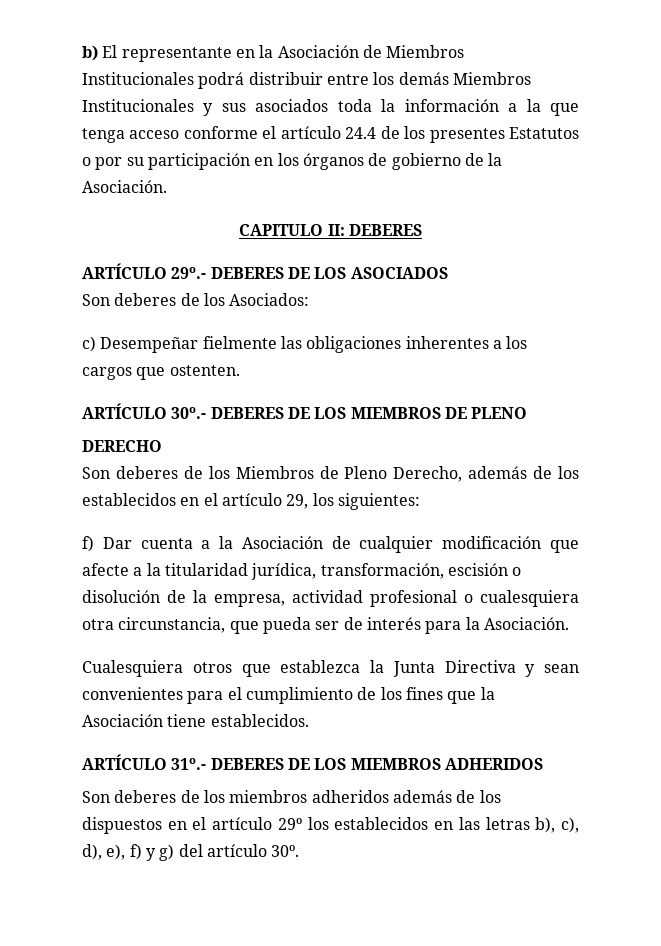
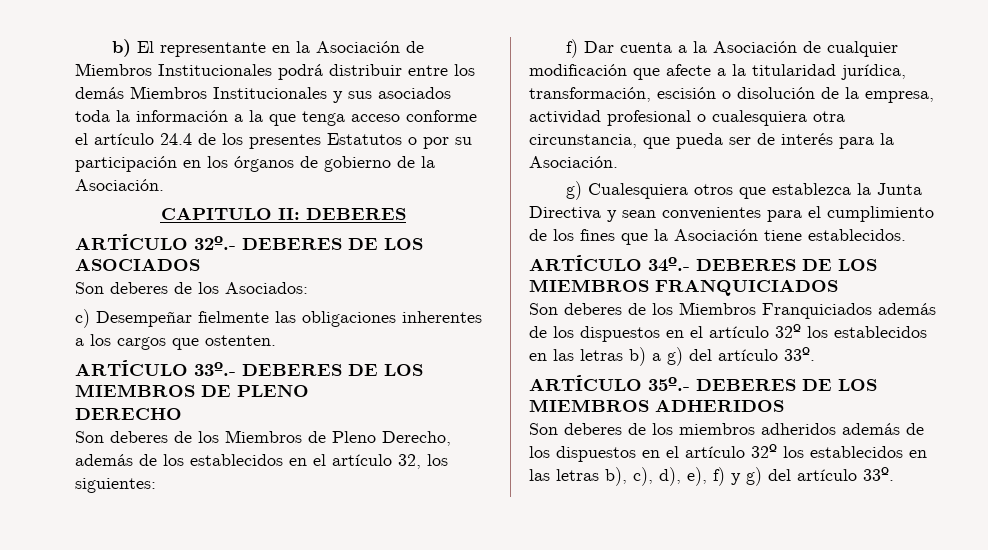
- ARTÍCULO 29º.- DEBERES DE LOS ASOCIADOS
+ ARTÍCULO 32º.- DEBERES DE LOS ASOCIADOS
- ARTÍCULO 30º.- DEBERES DE LOS MIEMBROS DE PLENO
+ ARTÍCULO 33º.- DEBERES DE LOS MIEMBROS DE PLENO
- Son deberes de los Miembros de Pleno Derecho, además de los establecidos en el artículo 29, los siguientes:
+ Son deberes de los Miembros de Pleno Derecho, además de los establecidos en el artículo 32, los siguientes:
- Cualesquiera otros que establezca la Junta Directiva y sean convenientes para el cumplimiento de los fines que la Asociación tiene establecidos.
+ g) Cualesquiera otros que establezca la Junta Directiva y sean convenientes para el cumplimiento de los fines que la Asociación tiene establecidos.
- ARTÍCULO 31º.- DEBERES DE LOS MIEMBROS ADHERIDOS
+ ARTÍCULO 34º.- DEBERES DE LOS MIEMBROS FRANQUICIADOS
+ Son deberes de los Miembros Franquiciados además de los dispuestos en el artículo 32º los establecidos en las letras b) a g) del artículo 33º.
+ ARTÍCULO 35º.- DEBERES DE LOS MIEMBROS ADHERIDOS
- Son deberes de los miembros adheridos además de los dispuestos en el artículo 29º los establecidos en las letras b), c), d), e), f) y g) del artículo 30º.
+ Son deberes de los miembros adheridos además de los dispuestos en el artículo 32º los establecidos en las letras b), c), d), e), f) y g) del artículo 33º.

